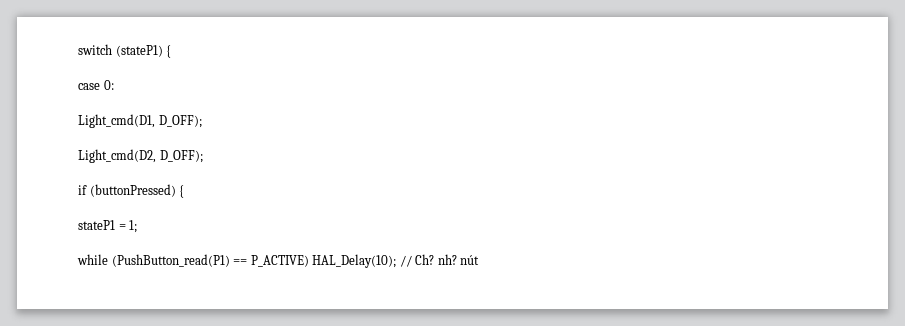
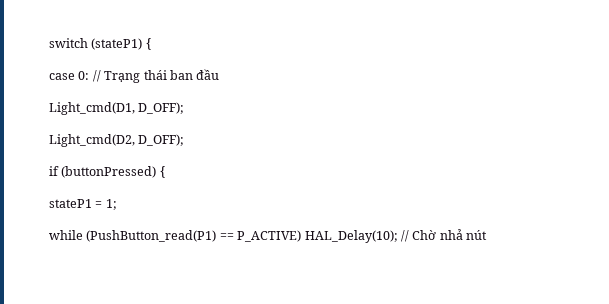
- case 0:
+ case 0: // Trạng thái ban đầu
- while (PushButton_read(P1) == P_ACTIVE) HAL_Delay(10); // Ch? nh? nút
+ while (PushButton_read(P1) == P_ACTIVE) HAL_Delay(10); // Chờ nhả nút

